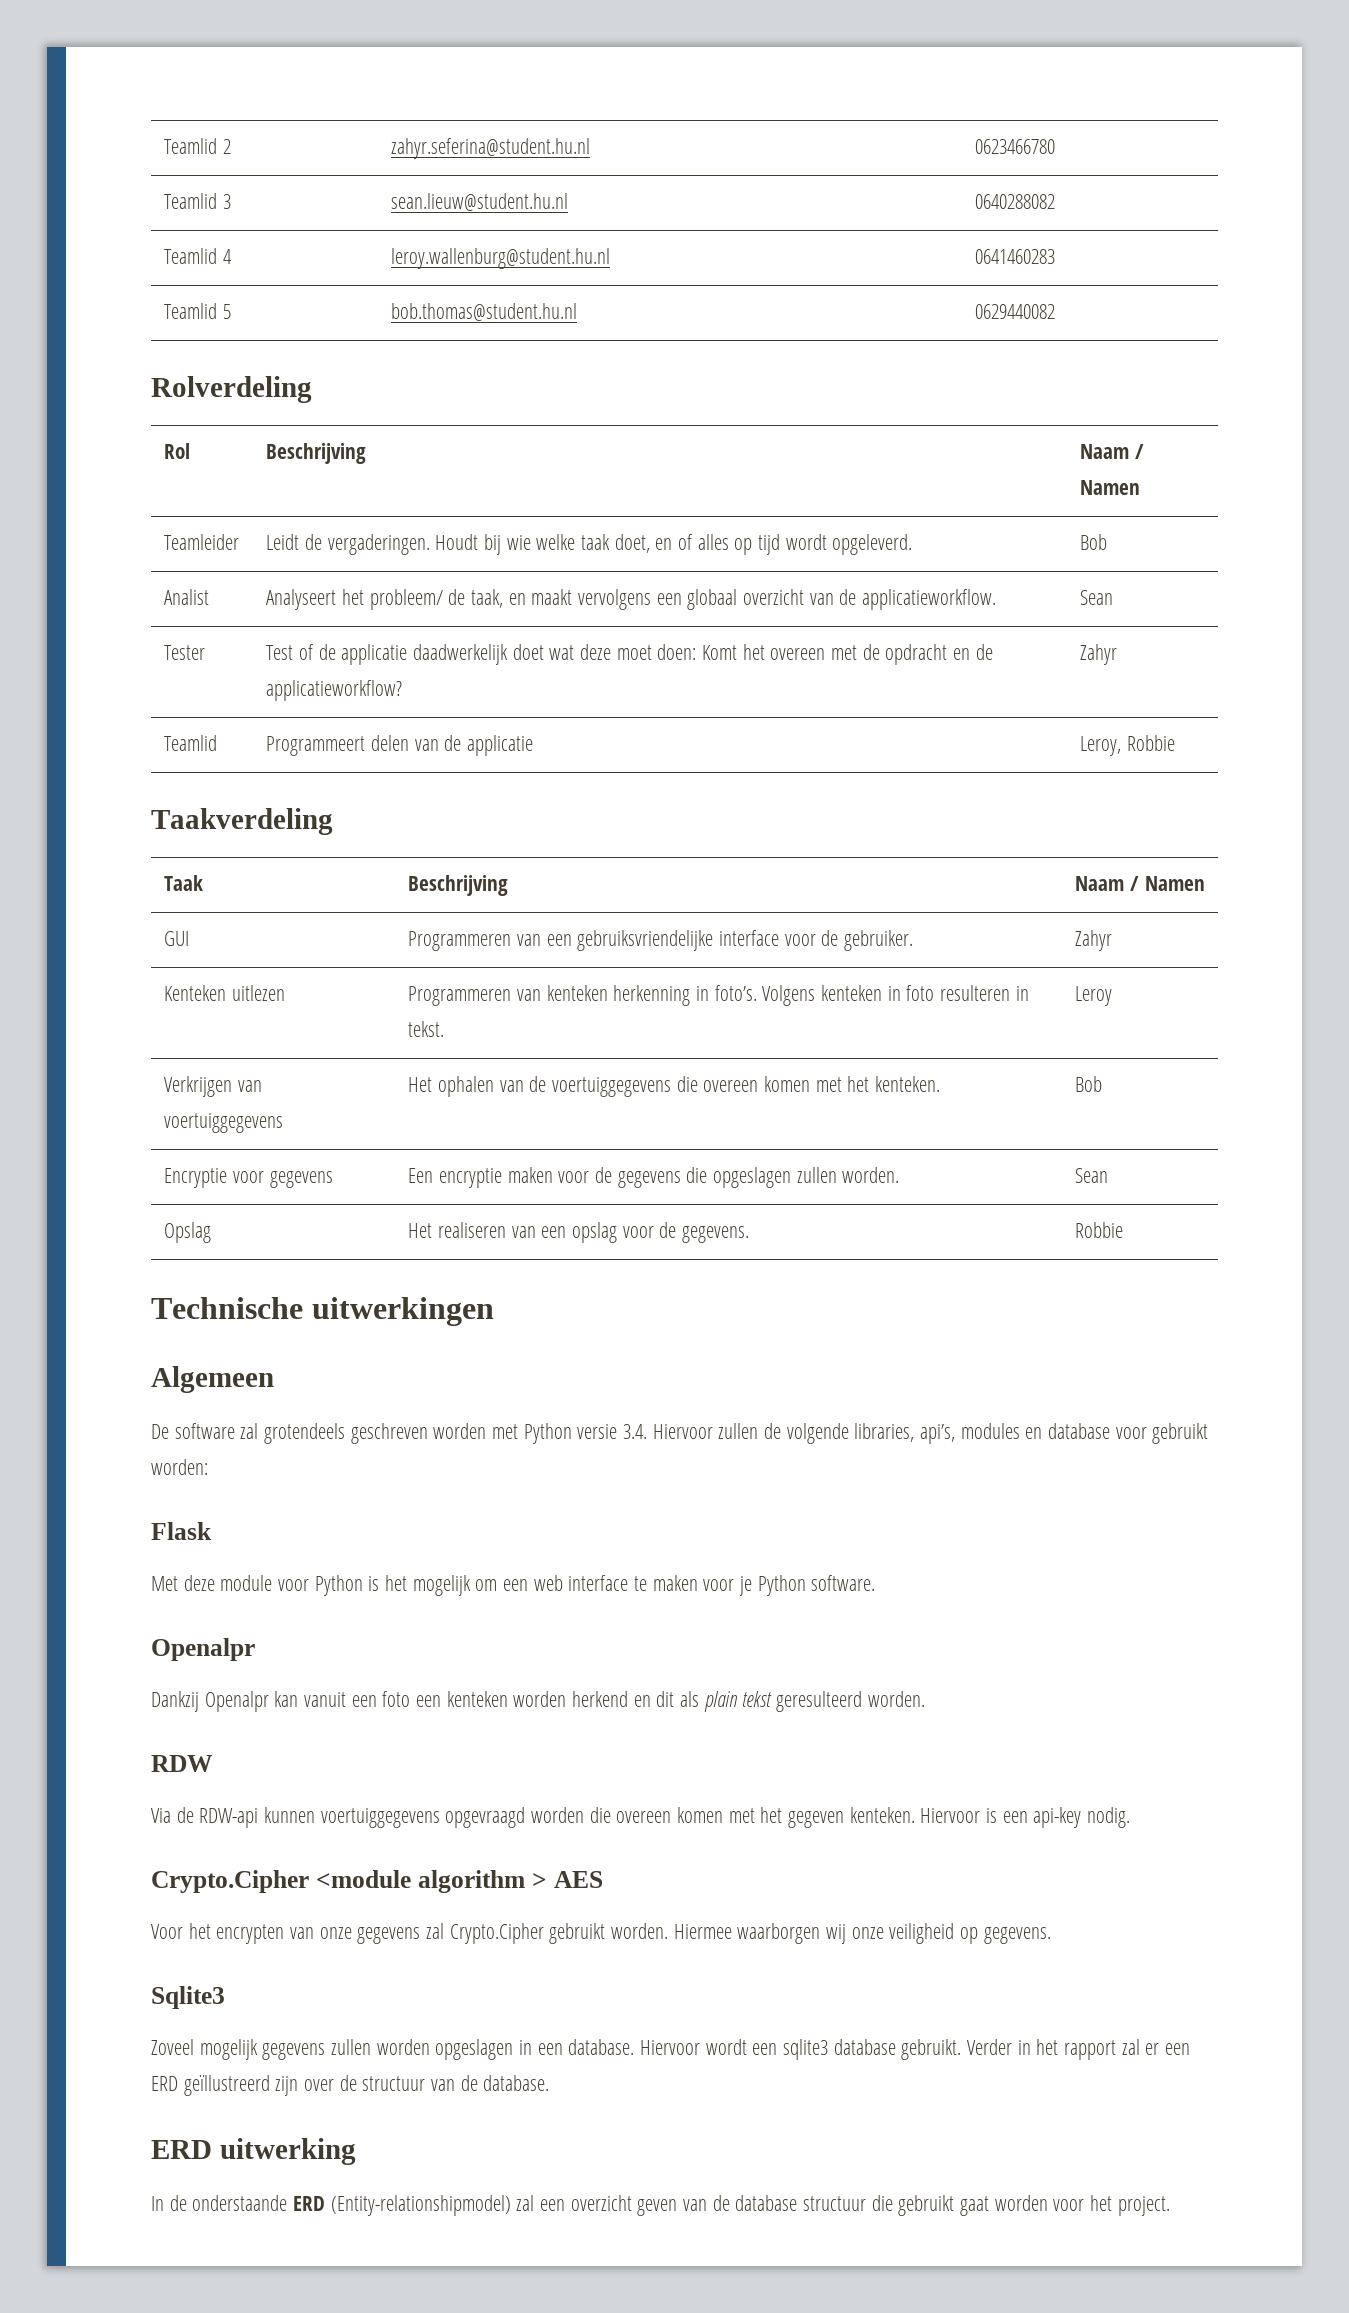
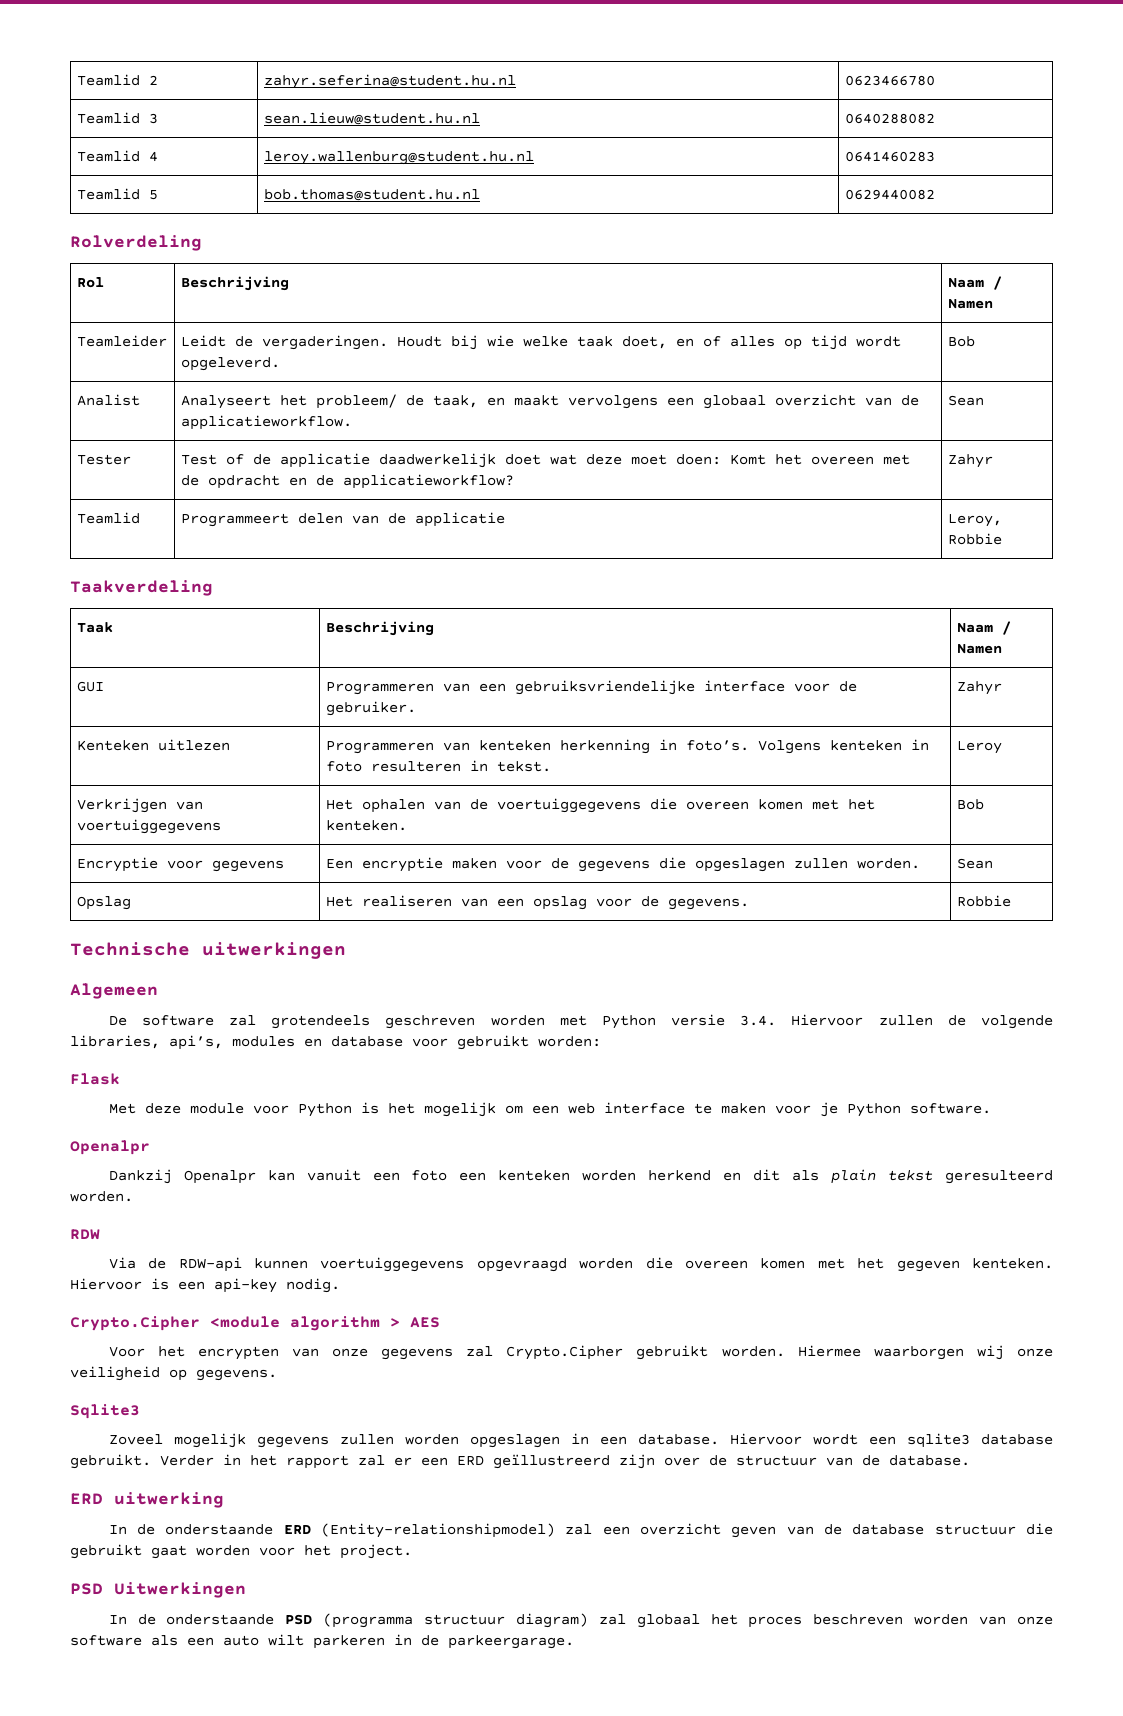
+ PSD Uitwerkingen
+ In de onderstaande PSD (programma structuur diagram) zal globaal het proces beschreven worden van onze software als een auto wilt parkeren in de parkeergarage.

